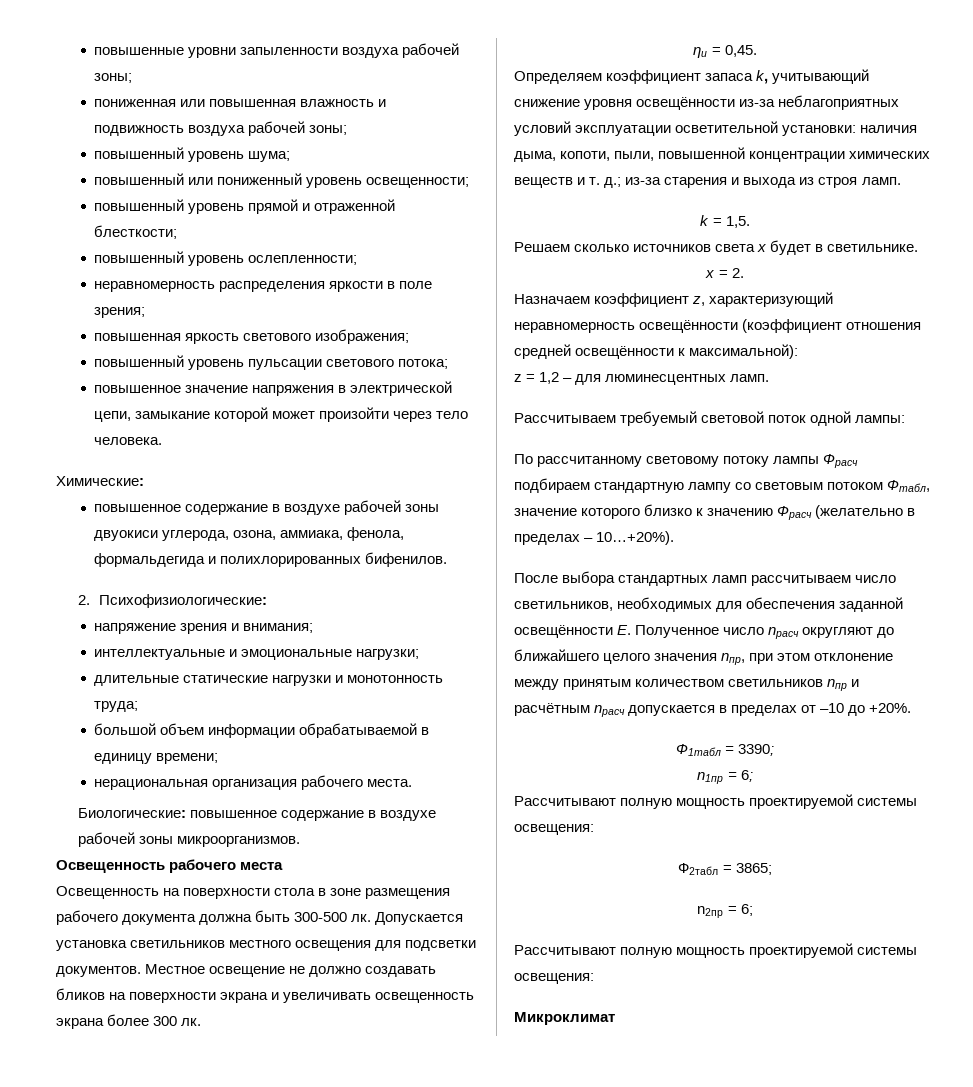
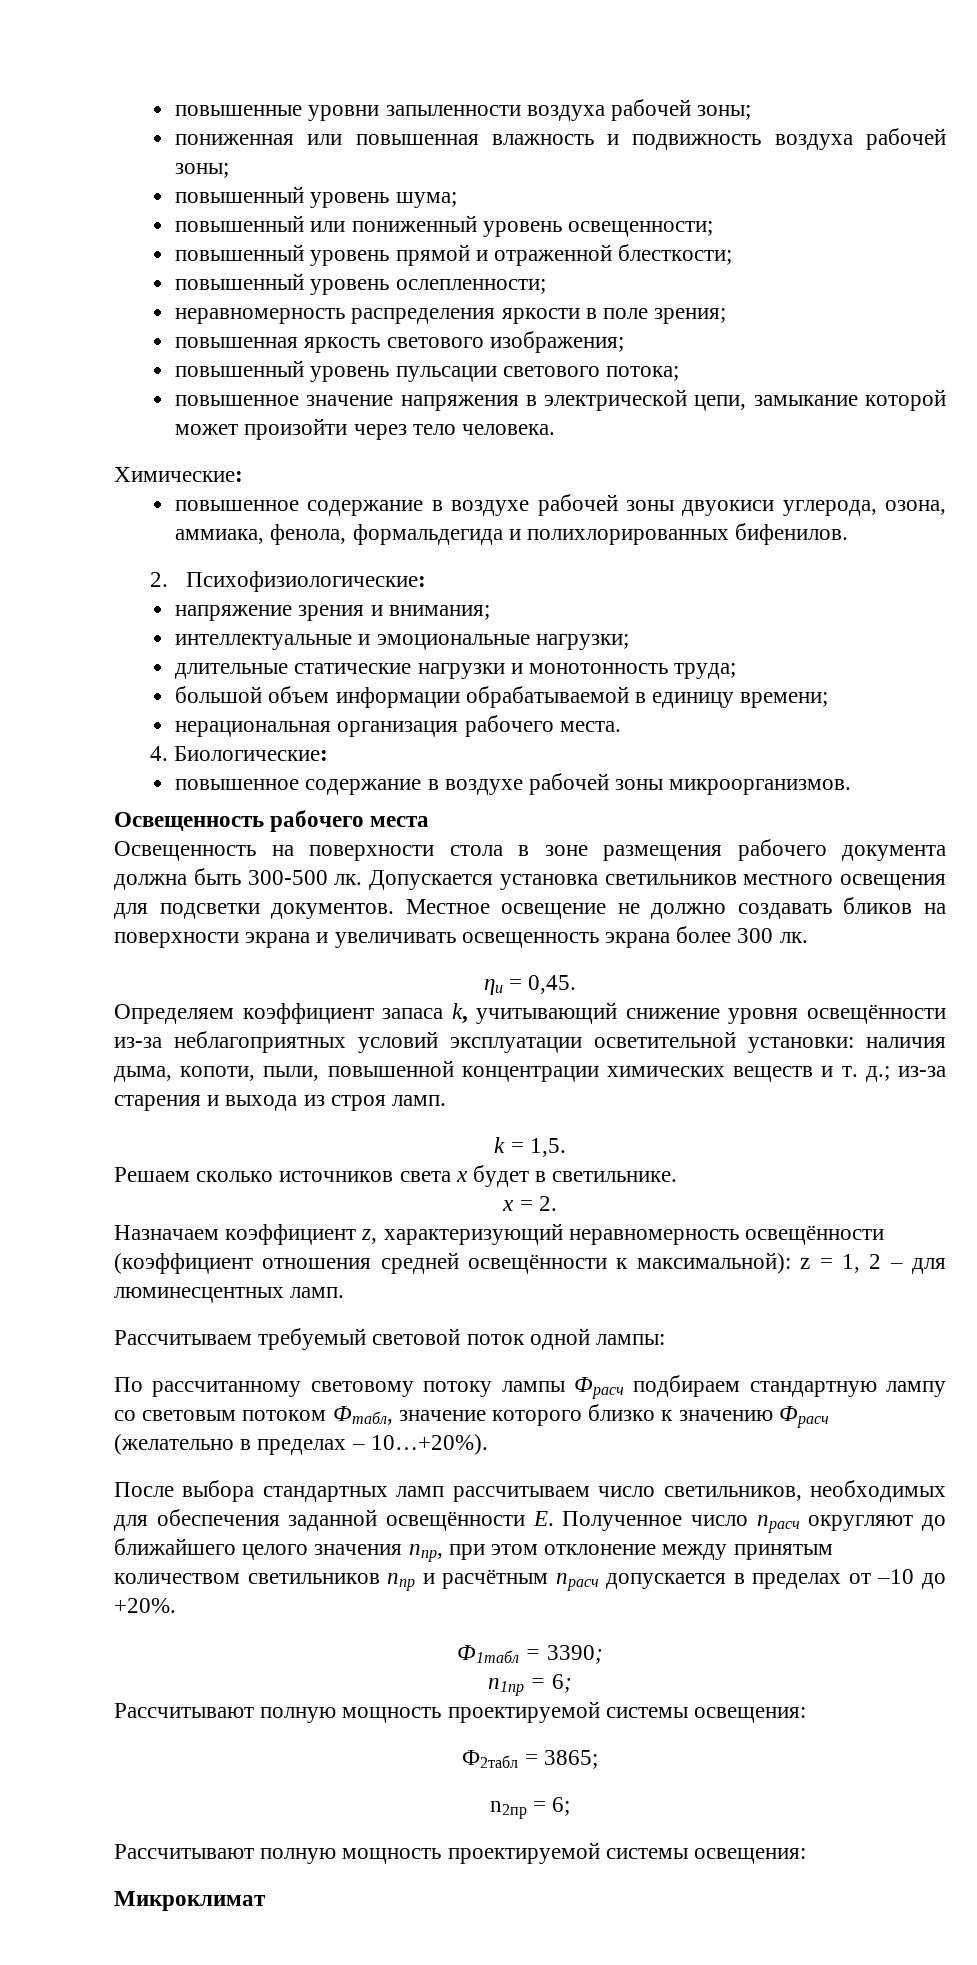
- Биологические: повышенное содержание в воздухе рабочей зоны микроорганизмов.
+ 4. Биологические:
+ повышенное содержание в воздухе рабочей зоны микроорганизмов.
- Назначаем коэффициент z, характеризующий неравномерность освещённости (коэффициент отношения средней освещённости к максимальной):
- z = 1,2 – для люминесцентных ламп.
+ Назначаем коэффициент z, характеризующий неравномерность освещённости (коэффициент отношения средней освещённости к максимальной): z = 1, 2 – для люминесцентных ламп.

